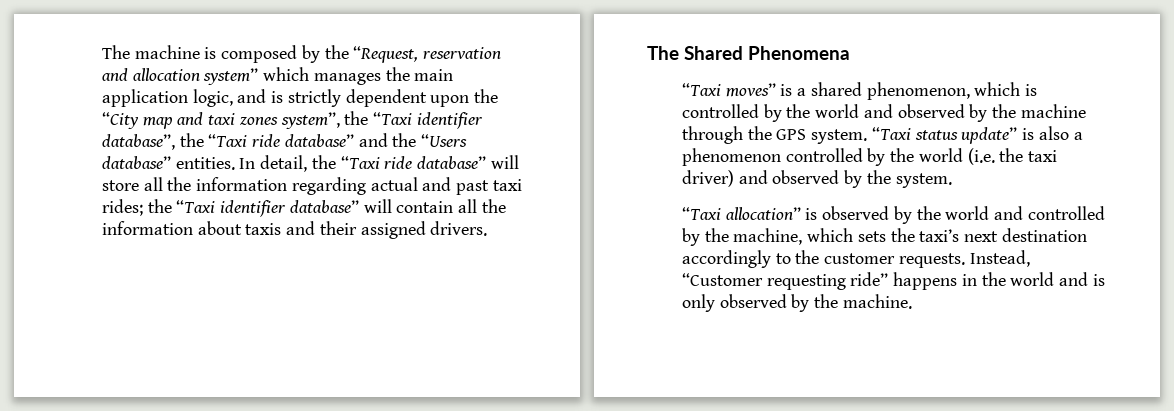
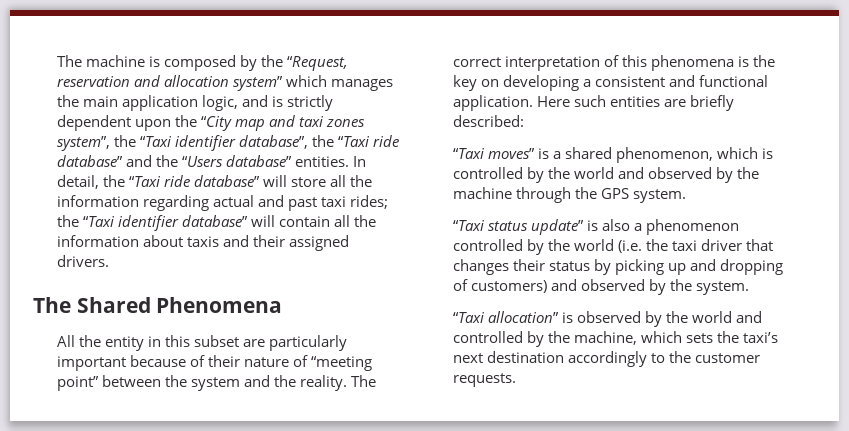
+ All the entity in this subset are particularly important because of their nature of “meeting point” between the system and the reality. The correct interpretation of this phenomena is the key on developing a consistent and functional application. Here such entities are briefly described:
- “Taxi moves” is a shared phenomenon, which is controlled by the world and observed by the machine through the GPS system. “Taxi status update” is also a phenomenon controlled by the world (i.e. the taxi driver) and observed by the system.
+ “Taxi moves” is a shared phenomenon, which is controlled by the world and observed by the machine through the GPS system.
+ “Taxi status update” is also a phenomenon controlled by the world (i.e. the taxi driver that changes their status by picking up and dropping of customers) and observed by the system.
- Instead, “Customer requesting ride” happens in the world and is only observed by the machine.

